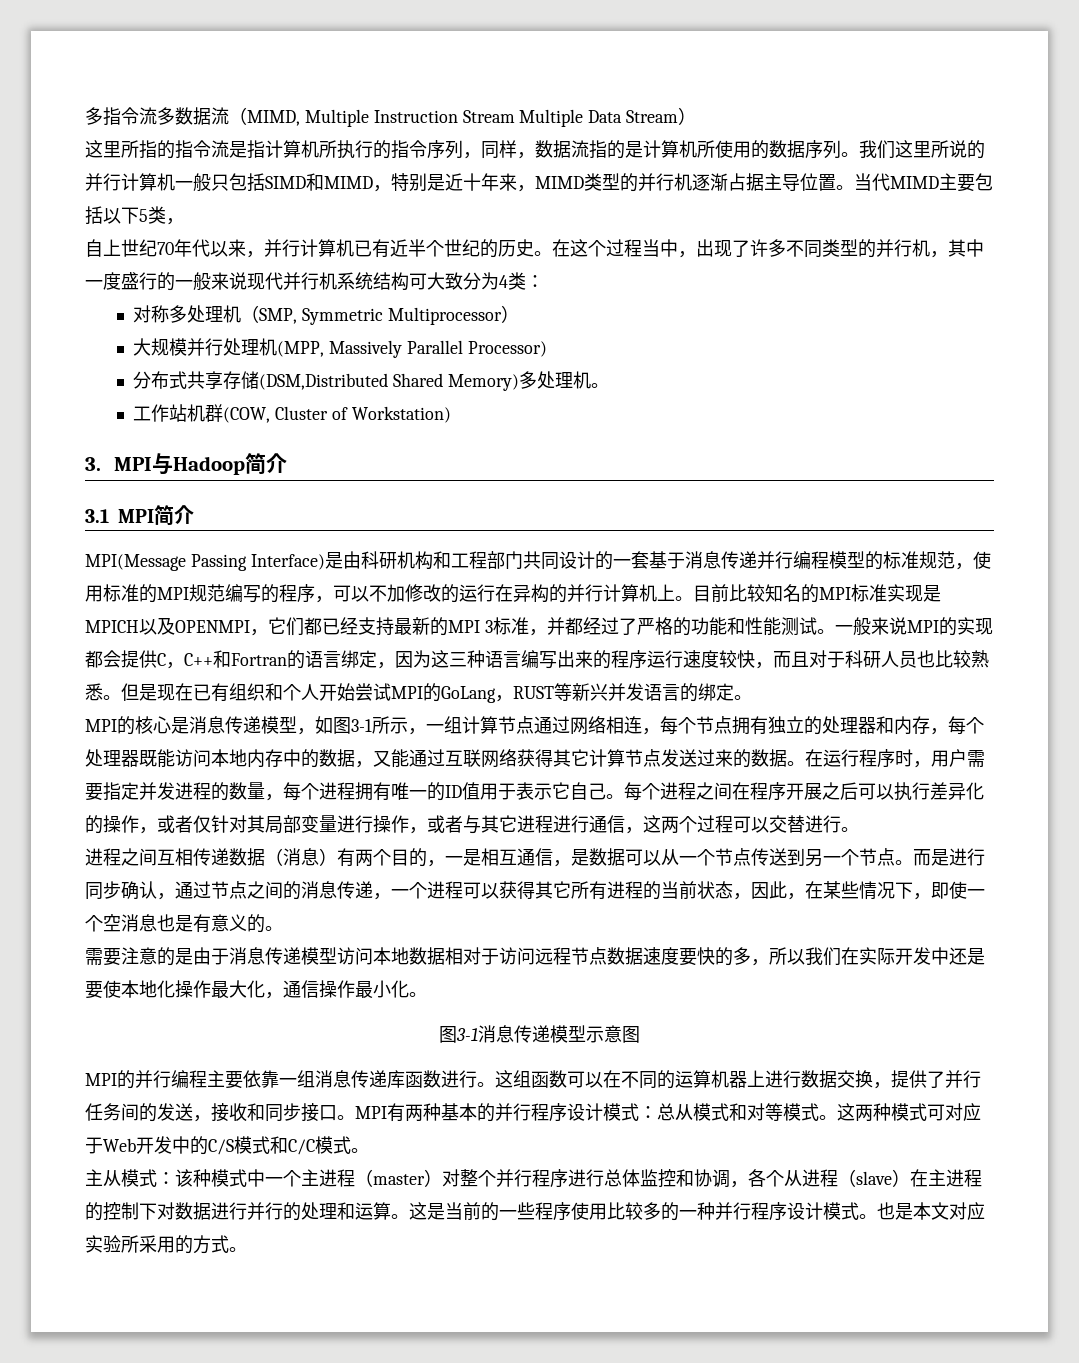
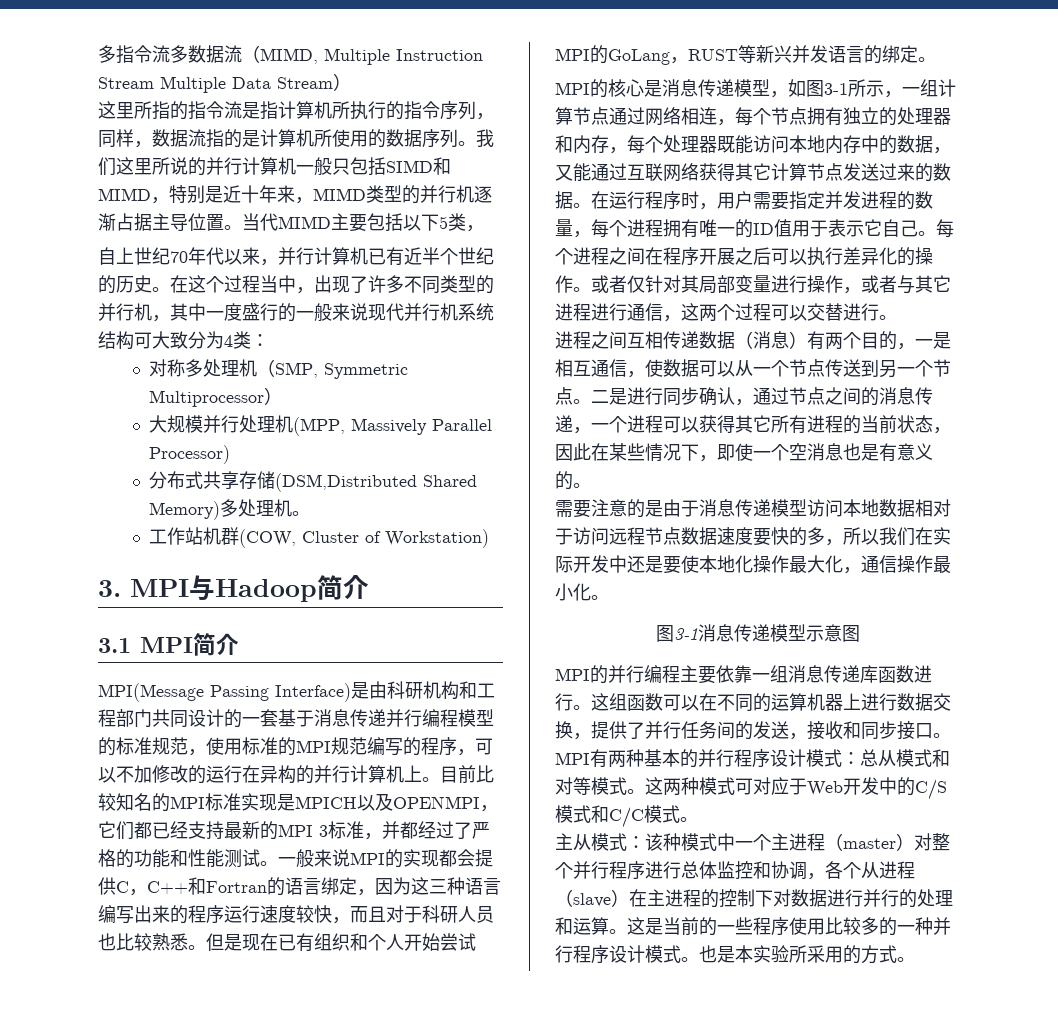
- 每个进程之间在程序开展之后可以执行差异化的操作，或者仅针对其局部变量进行操作，或者与其它进程进行通信，这两个过程可以交替进行。
+ 每个进程之间在程序开展之后可以执行差异化的操作。或者仅针对其局部变量进行操作，或者与其它进程进行通信，这两个过程可以交替进行。
- 进程之间互相传递数据（消息）有两个目的，一是相互通信，是数据可以从一个节点传送到另一个节点。
+ 进程之间互相传递数据（消息）有两个目的，一是相互通信，使数据可以从一个节点传送到另一个节点。
- 而是进行同步确认，通过节点之间的消息传递，一个进程可以获得其它所有进程的当前状态，因此，在某些情况下，即使一个空消息也是有意义的。
+ 二是进行同步确认，通过节点之间的消息传递，一个进程可以获得其它所有进程的当前状态，因此在某些情况下，即使一个空消息也是有意义的。
- 也是本文对应实验所采用的方式。
+ 也是本实验所采用的方式。

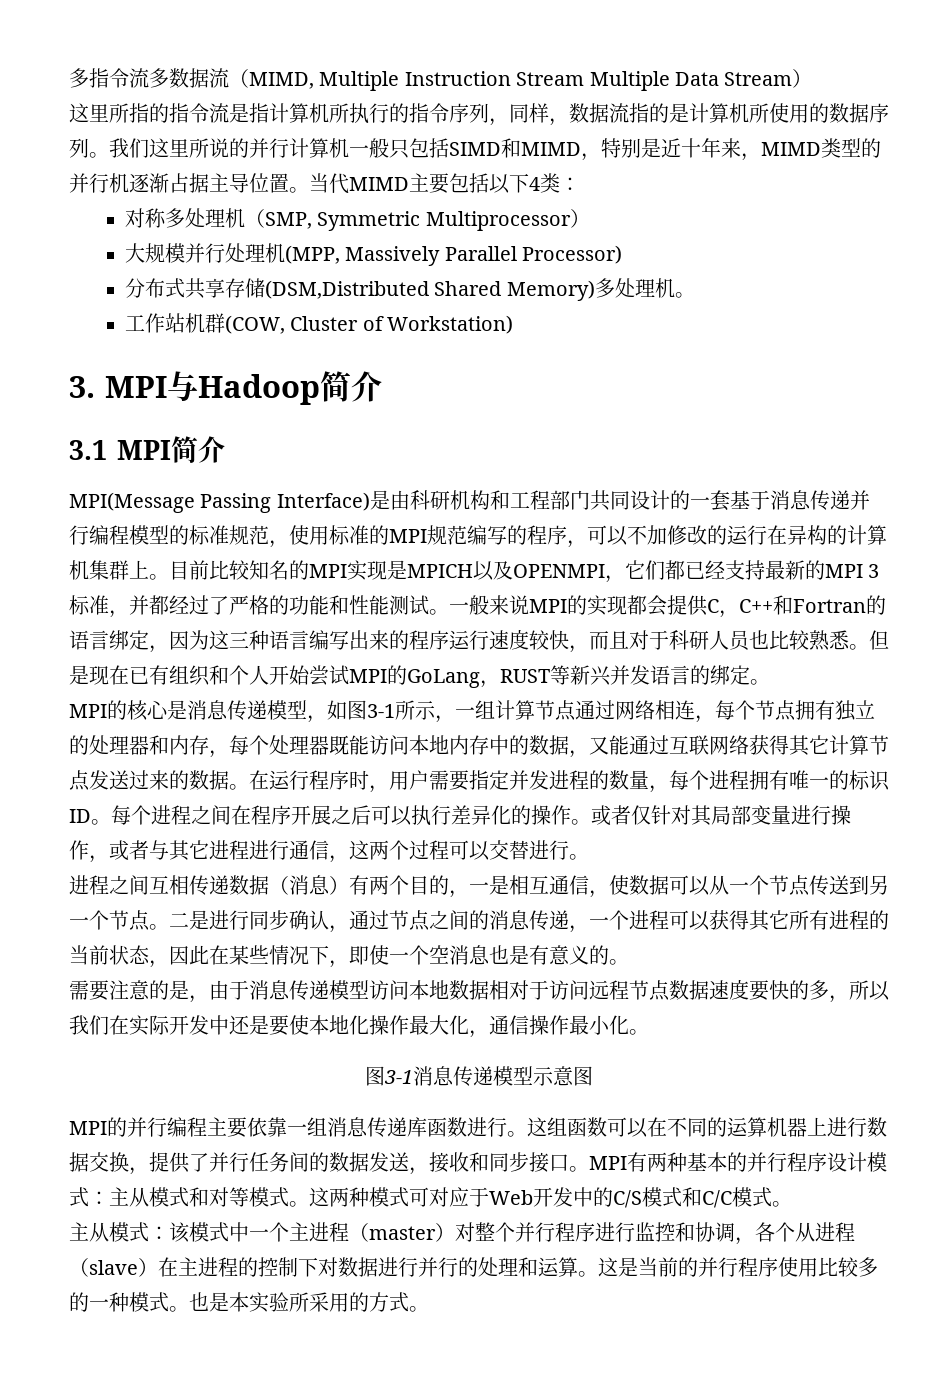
- 当代MIMD主要包括以下5类，
- 自上世纪70年代以来，并行计算机已有近半个世纪的历史。在这个过程当中，出现了许多不同类型的并行机，其中一度盛行的一般来说现代并行机系统结构可大致分为4类：
+ 当代MIMD主要包括以下4类：
- MPI(Message Passing Interface)是由科研机构和工程部门共同设计的一套基于消息传递并行编程模型的标准规范，使用标准的MPI规范编写的程序，可以不加修改的运行在异构的并行计算机上。
+ MPI(Message Passing Interface)是由科研机构和工程部门共同设计的一套基于消息传递并行编程模型的标准规范，使用标准的MPI规范编写的程序，可以不加修改的运行在异构的计算机集群上。
- 目前比较知名的MPI标准实现是MPICH以及OPENMPI，它们都已经支持最新的MPI 3标准，并都经过了严格的功能和性能测试。
+ 目前比较知名的MPI实现是MPICH以及OPENMPI，它们都已经支持最新的MPI 3标准，并都经过了严格的功能和性能测试。
- 在运行程序时，用户需要指定并发进程的数量，每个进程拥有唯一的ID值用于表示它自己。
+ 在运行程序时，用户需要指定并发进程的数量，每个进程拥有唯一的标识ID。
- 需要注意的是由于消息传递模型访问本地数据相对于访问远程节点数据速度要快的多，所以我们在实际开发中还是要使本地化操作最大化，通信操作最小化。
+ 需要注意的是，由于消息传递模型访问本地数据相对于访问远程节点数据速度要快的多，所以我们在实际开发中还是要使本地化操作最大化，通信操作最小化。
- 这组函数可以在不同的运算机器上进行数据交换，提供了并行任务间的发送，接收和同步接口。
+ 这组函数可以在不同的运算机器上进行数据交换，提供了并行任务间的数据发送，接收和同步接口。
- MPI有两种基本的并行程序设计模式：总从模式和对等模式。
+ MPI有两种基本的并行程序设计模式：主从模式和对等模式。
- 主从模式：该种模式中一个主进程（master）对整个并行程序进行总体监控和协调，各个从进程（slave）在主进程的控制下对数据进行并行的处理和运算。
+ 主从模式：该模式中一个主进程（master）对整个并行程序进行监控和协调，各个从进程（slave）在主进程的控制下对数据进行并行的处理和运算。
- 这是当前的一些程序使用比较多的一种并行程序设计模式。
+ 这是当前的并行程序使用比较多的一种模式。

